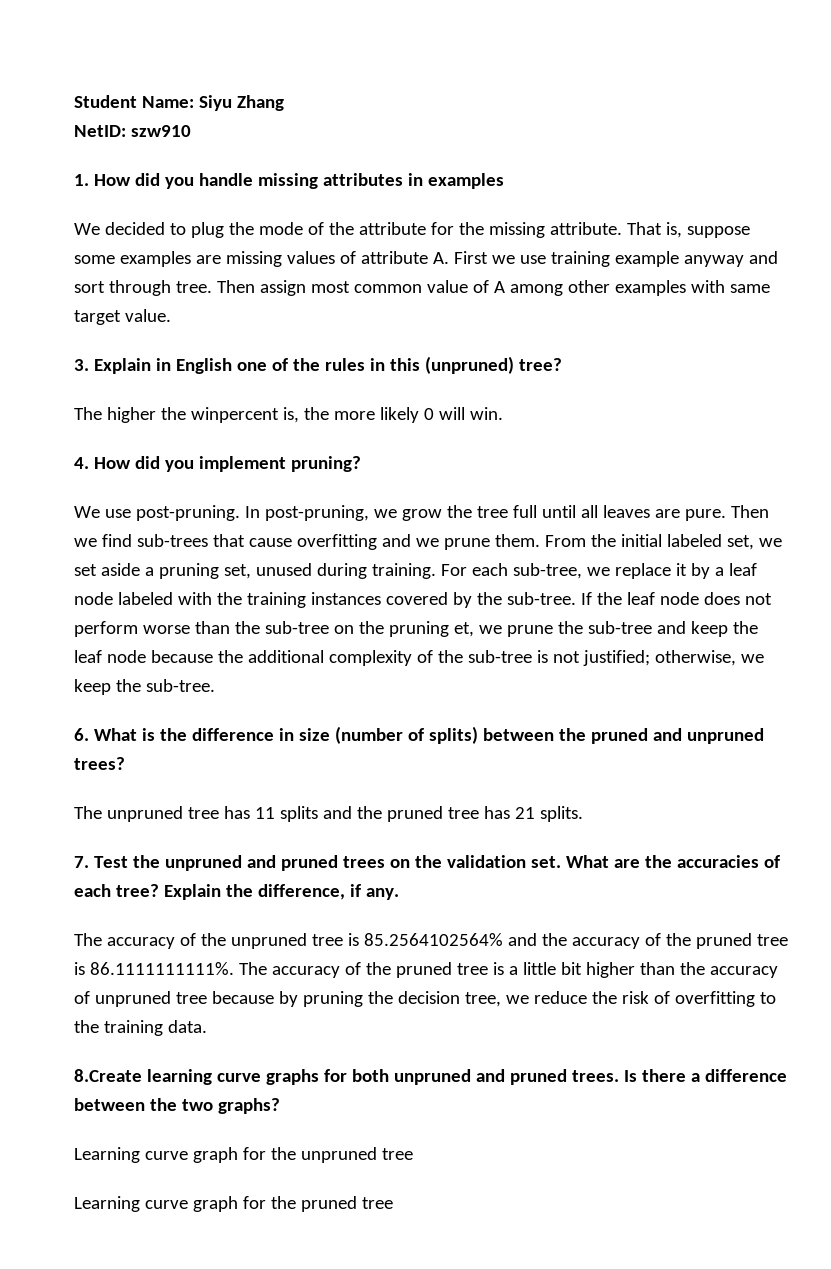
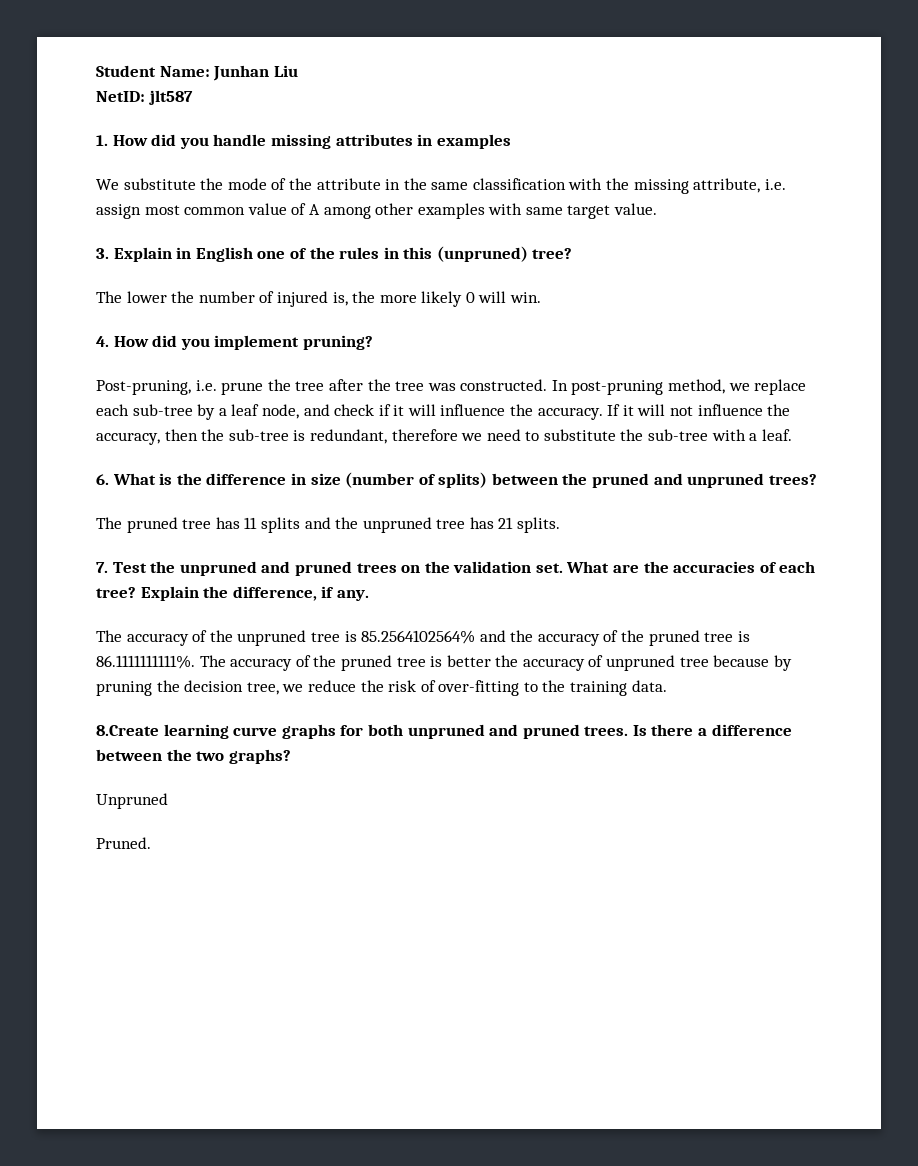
- Student Name: Siyu Zhang
+ Student Name: Junhan Liu
- NetID: szw910
+ NetID: jlt587
- We decided to plug the mode of the attribute for the missing attribute. That is, suppose some examples are missing values of attribute A. First we use training example anyway and sort through tree. Then assign most common value of A among other examples with same target value.
+ We substitute the mode of the attribute in the same classification with the missing attribute, i.e. assign most common value of A among other examples with same target value.
- The higher the winpercent is, the more likely 0 will win.
+ The lower the number of injured is, the more likely 0 will win.
- We use post-pruning. In post-pruning, we grow the tree full until all leaves are pure. Then we find sub-trees that cause overfitting and we prune them. From the initial labeled set, we set aside a pruning set, unused during training. For each sub-tree, we replace it by a leaf node labeled with the training instances covered by the sub-tree. If the leaf node does not perform worse than the sub-tree on the pruning et, we prune the sub-tree and keep the leaf node because the additional complexity of the sub-tree is not justified; otherwise, we keep the sub-tree.
+ Post-pruning, i.e. prune the tree after the tree was constructed. In post-pruning method, we replace each sub-tree by a leaf node, and check if it will influence the accuracy. If it will not influence the accuracy, then the sub-tree is redundant, therefore we need to substitute the sub-tree with a leaf.
- The unpruned tree has 11 splits and the pruned tree has 21 splits.
+ The pruned tree has 11 splits and the unpruned tree has 21 splits.
- The accuracy of the unpruned tree is 85.2564102564% and the accuracy of the pruned tree is 86.1111111111%. The accuracy of the pruned tree is a little bit higher than the accuracy of unpruned tree because by pruning the decision tree, we reduce the risk of overfitting to the training data.
+ The accuracy of the unpruned tree is 85.2564102564% and the accuracy of the pruned tree is 86.1111111111%. The accuracy of the pruned tree is better the accuracy of unpruned tree because by pruning the decision tree, we reduce the risk of over-fitting to the training data.
- Learning curve graph for the unpruned tree
- Learning curve graph for the pruned tree
+ Unpruned
+ Pruned.

